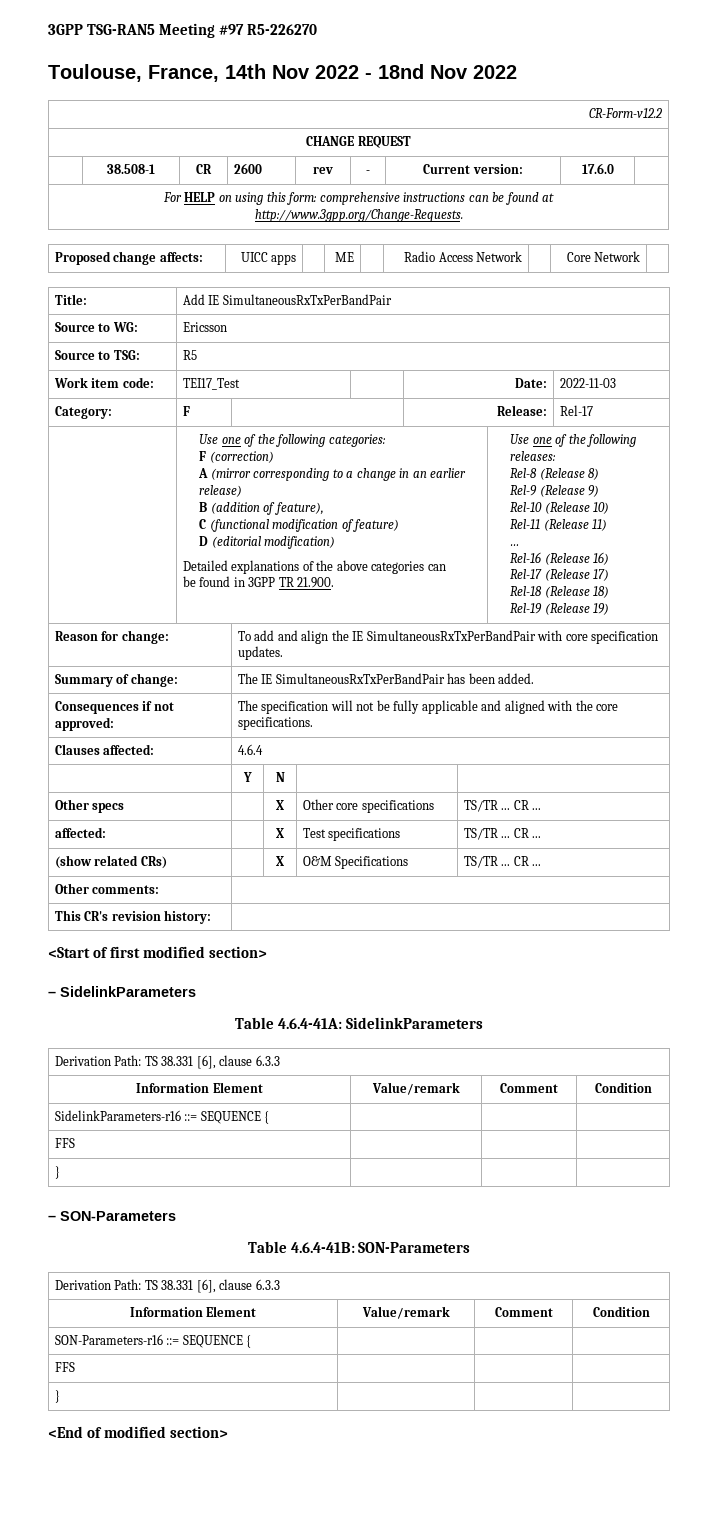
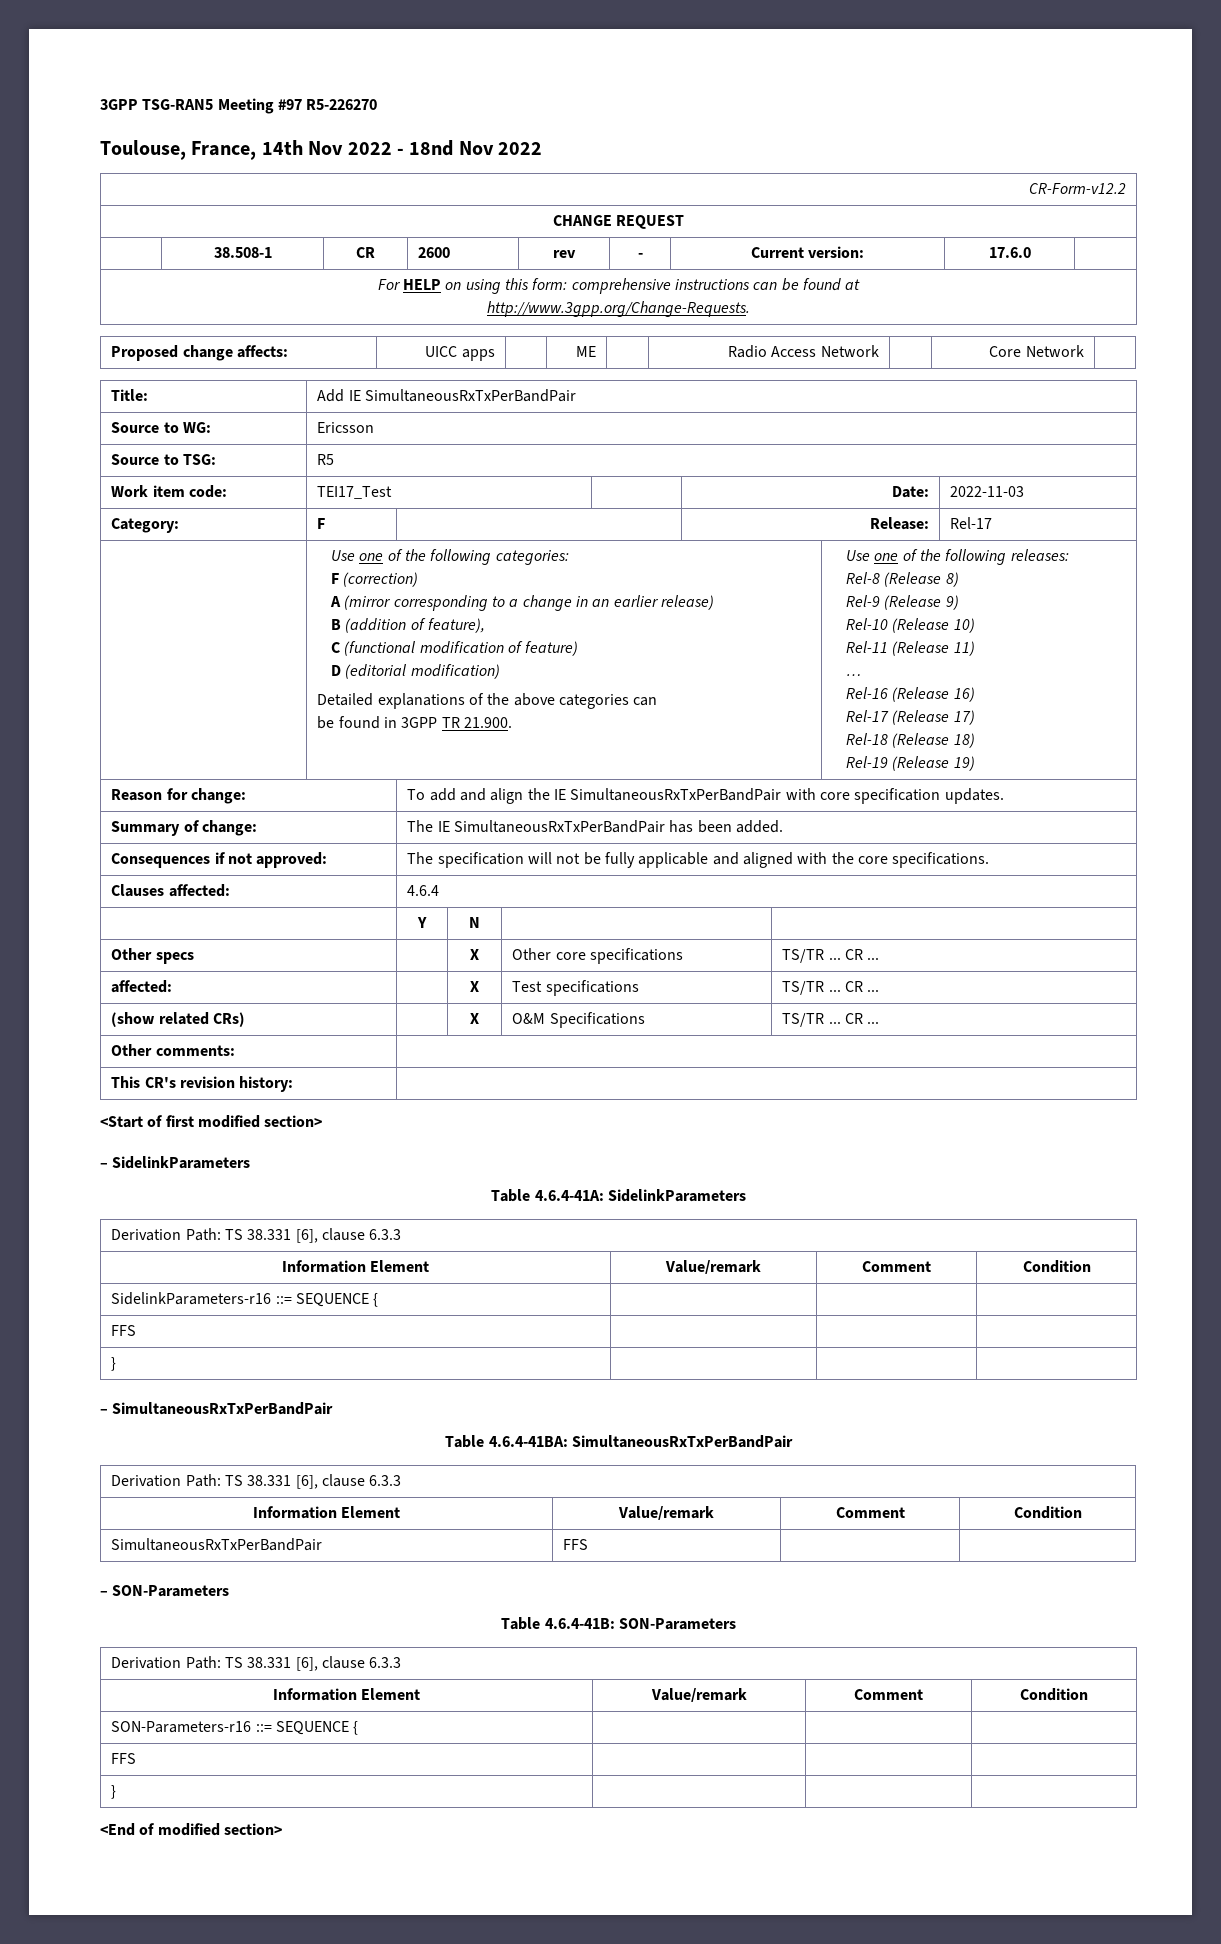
+ – SimultaneousRxTxPerBandPair
+ Table 4.6.4-41BA: SimultaneousRxTxPerBandPair
+ Derivation Path: TS 38.331 [6], clause 6.3.3
+ Information Element | Value/remark | Comment | Condition
+ SimultaneousRxTxPerBandPair | FFS | |

